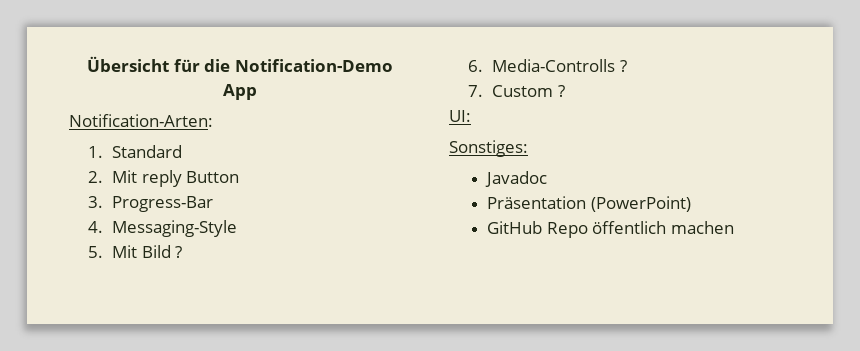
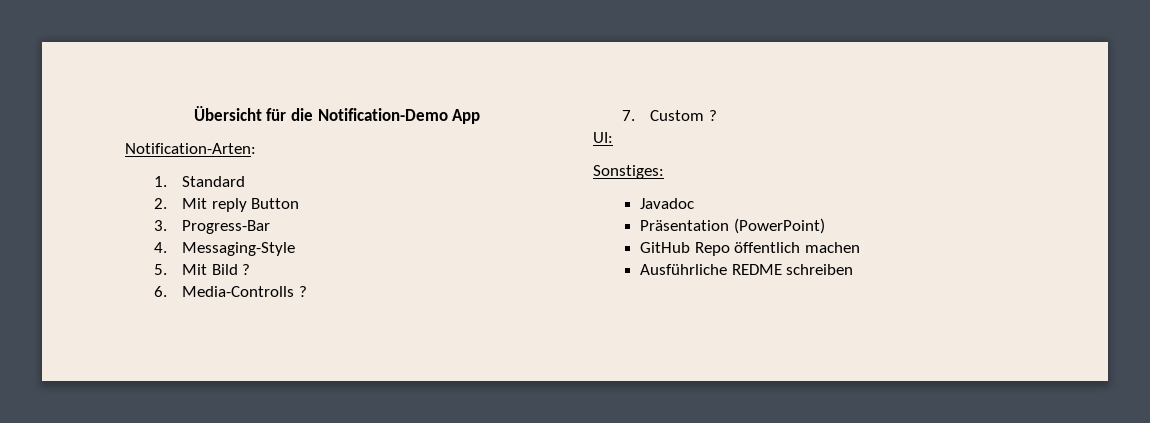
+ Ausführliche REDME schreiben

